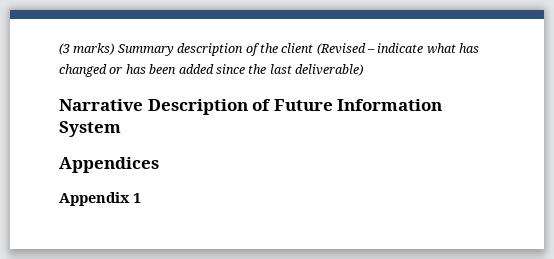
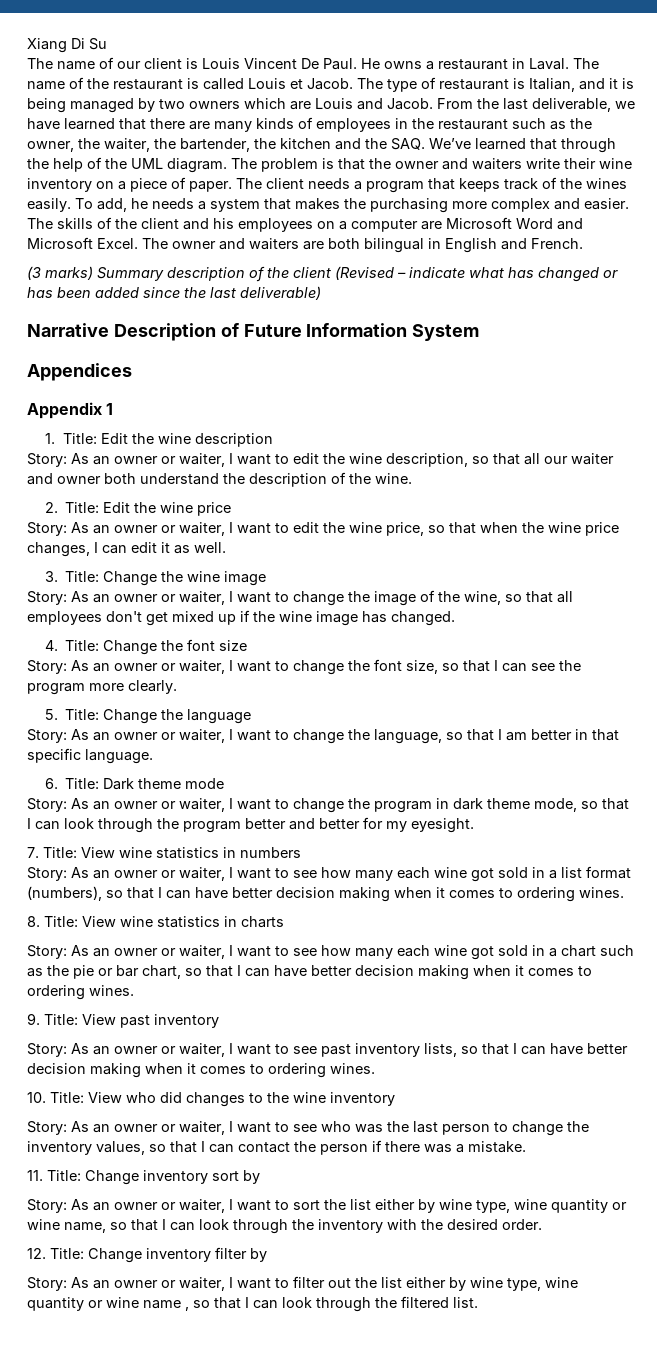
+ Xiang Di Su
+ The name of our client is Louis Vincent De Paul. He owns a restaurant in Laval. The name of the restaurant is called Louis et Jacob. The type of restaurant is Italian, and it is being managed by two owners which are Louis and Jacob. From the last deliverable, we have learned that there are many kinds of employees in the restaurant such as the owner, the waiter, the bartender, the kitchen and the SAQ. We’ve learned that through the help of the UML diagram. The problem is that the owner and waiters write their wine inventory on a piece of paper. The client needs a program that keeps track of the wines easily. To add, he needs a system that makes the purchasing more complex and easier. The skills of the client and his employees on a computer are Microsoft Word and Microsoft Excel. The owner and waiters are both bilingual in English and French.
+ 1. Title: Edit the wine description
+ Story: As an owner or waiter, I want to edit the wine description, so that all our waiter and owner both understand the description of the wine.
+ 2. Title: Edit the wine price
+ Story: As an owner or waiter, I want to edit the wine price, so that when the wine price changes, I can edit it as well.
+ 3. Title: Change the wine image
+ Story: As an owner or waiter, I want to change the image of the wine, so that all employees don't get mixed up if the wine image has changed.
+ 4. Title: Change the font size
+ Story: As an owner or waiter, I want to change the font size, so that I can see the program more clearly.
+ 5. Title: Change the language
+ Story: As an owner or waiter, I want to change the language, so that I am better in that specific language.
+ 6. Title: Dark theme mode
+ Story: As an owner or waiter, I want to change the program in dark theme mode, so that I can look through the program better and better for my eyesight.
+ 7. Title: View wine statistics in numbers
+ Story: As an owner or waiter, I want to see how many each wine got sold in a list format (numbers), so that I can have better decision making when it comes to ordering wines.
+ 8. Title: View wine statistics in charts
+ Story: As an owner or waiter, I want to see how many each wine got sold in a chart such as the pie or bar chart, so that I can have better decision making when it comes to ordering wines.
+ 9. Title: View past inventory
+ Story: As an owner or waiter, I want to see past inventory lists, so that I can have better decision making when it comes to ordering wines.
+ 10. Title: View who did changes to the wine inventory
+ Story: As an owner or waiter, I want to see who was the last person to change the inventory values, so that I can contact the person if there was a mistake.
+ 11. Title: Change inventory sort by
+ Story: As an owner or waiter, I want to sort the list either by wine type, wine quantity or wine name, so that I can look through the inventory with the desired order.
+ 12. Title: Change inventory filter by
+ Story: As an owner or waiter, I want to filter out the list either by wine type, wine quantity or wine name , so that I can look through the filtered list.

